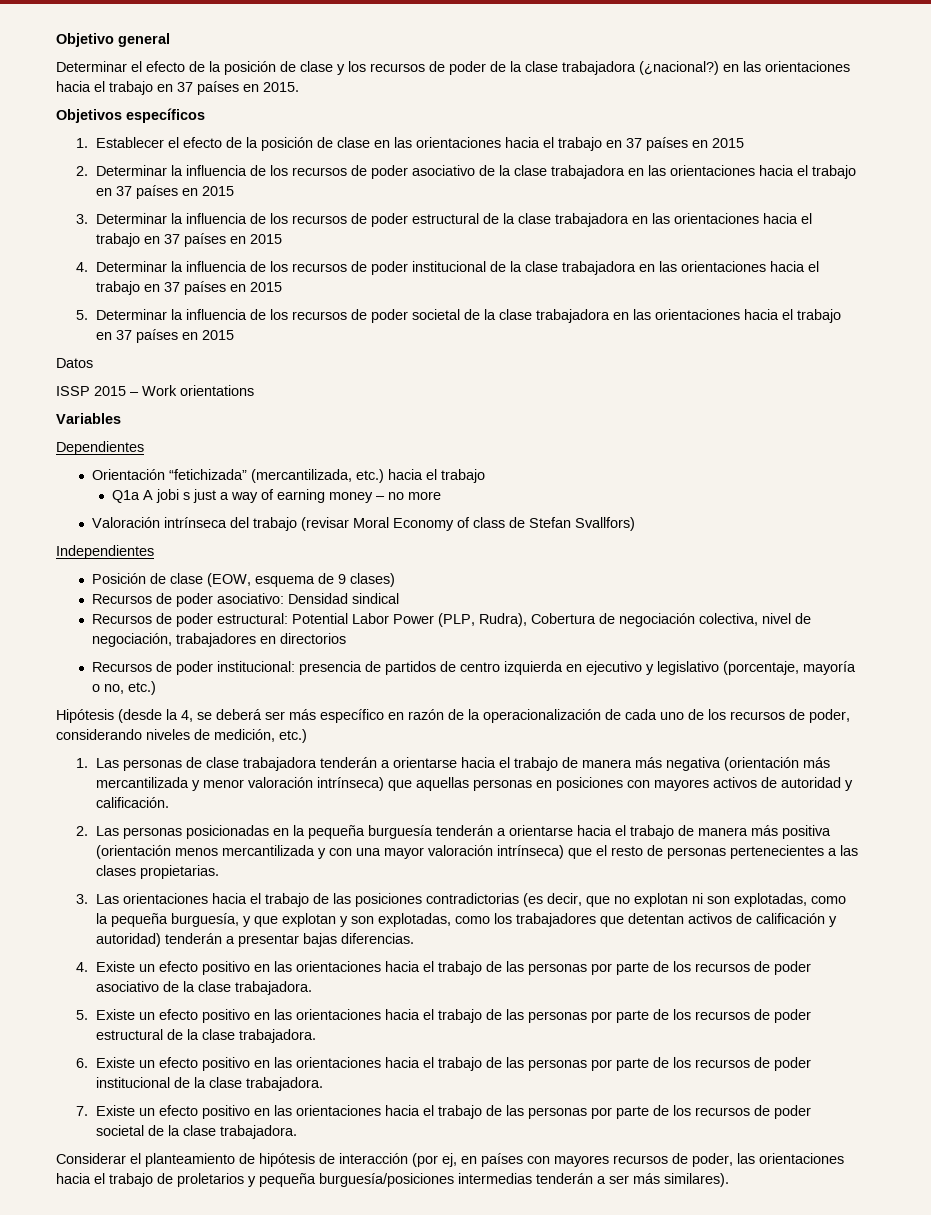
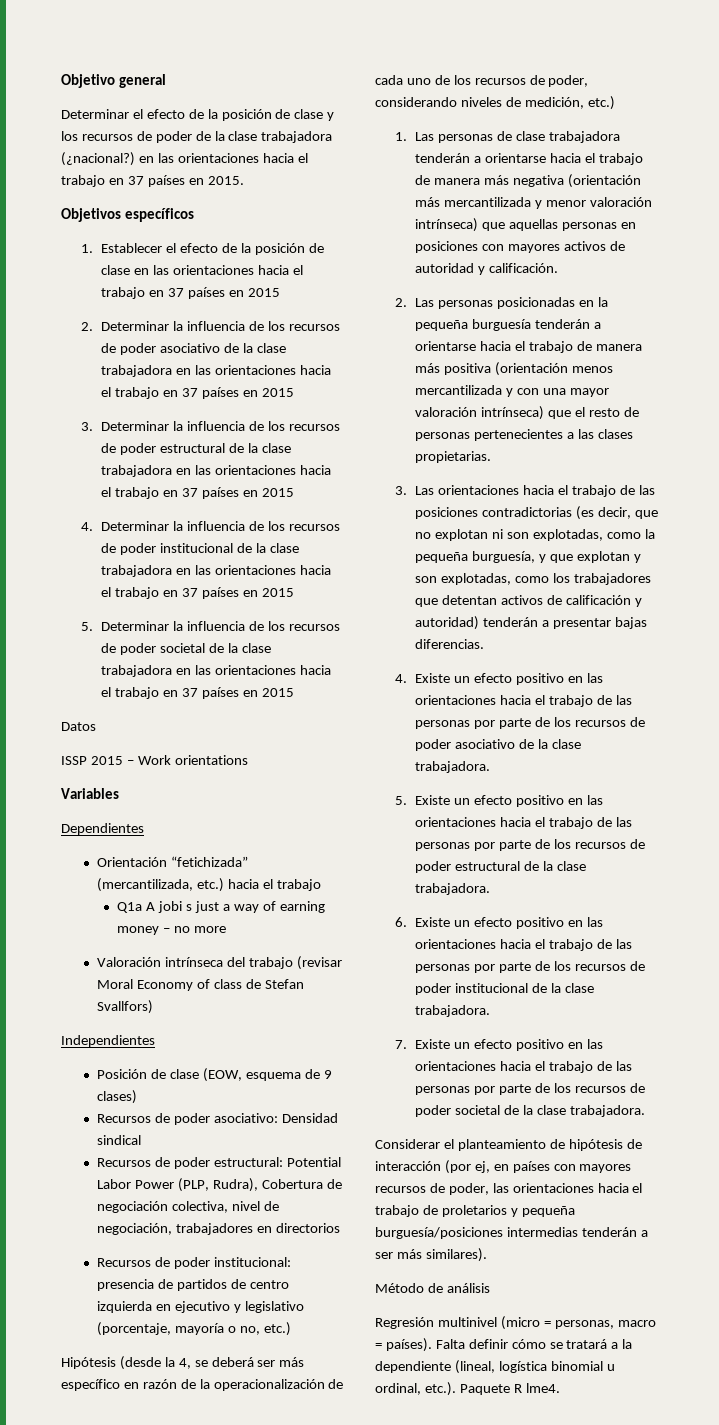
+ Método de análisis
+ Regresión multinivel (micro = personas, macro = países). Falta definir cómo se tratará a la dependiente (lineal, logística binomial u ordinal, etc.). Paquete R lme4.

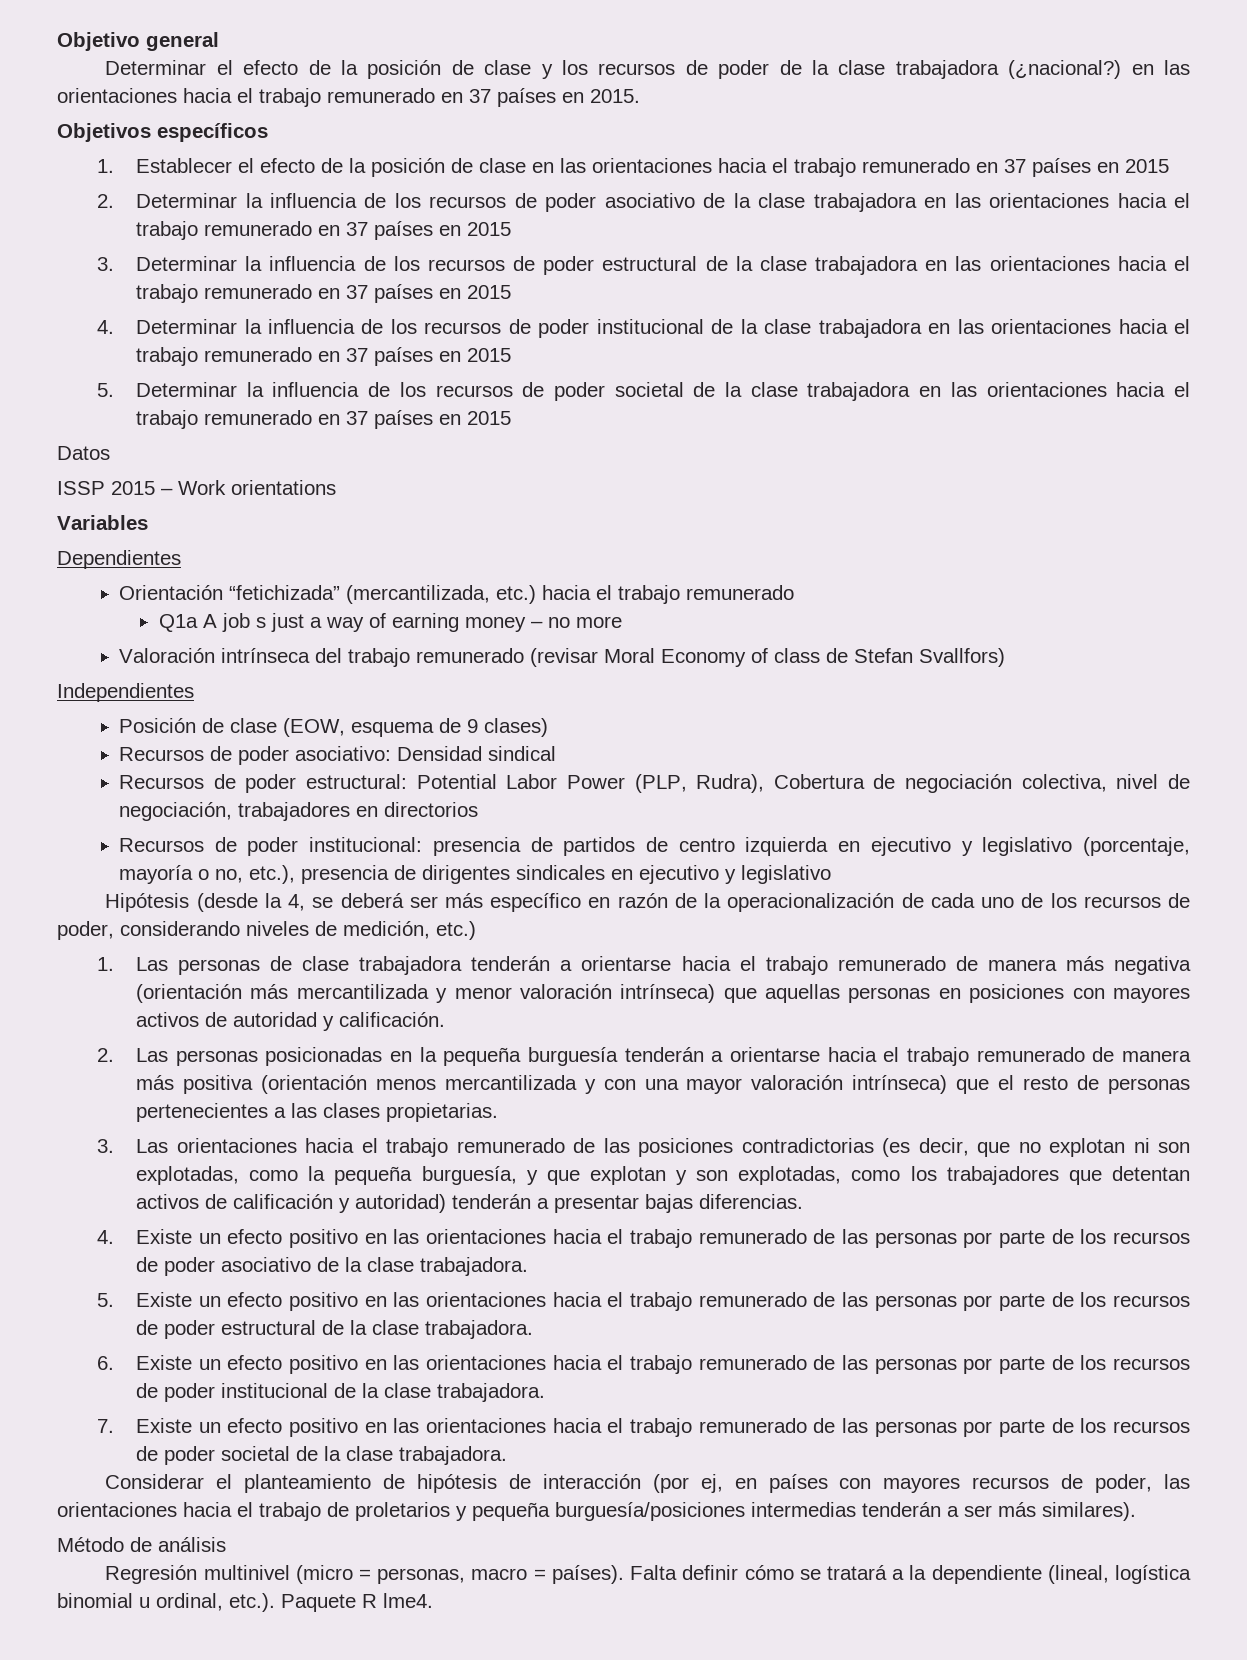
- Determinar el efecto de la posición de clase y los recursos de poder de la clase trabajadora (¿nacional?) en las orientaciones hacia el trabajo en 37 países en 2015.
+ Determinar el efecto de la posición de clase y los recursos de poder de la clase trabajadora (¿nacional?) en las orientaciones hacia el trabajo remunerado en 37 países en 2015.
- 1. Establecer el efecto de la posición de clase en las orientaciones hacia el trabajo en 37 países en 2015
+ 1. Establecer el efecto de la posición de clase en las orientaciones hacia el trabajo remunerado en 37 países en 2015
- 2. Determinar la influencia de los recursos de poder asociativo de la clase trabajadora en las orientaciones hacia el trabajo en 37 países en 2015
+ 2. Determinar la influencia de los recursos de poder asociativo de la clase trabajadora en las orientaciones hacia el trabajo remunerado en 37 países en 2015
- 3. Determinar la influencia de los recursos de poder estructural de la clase trabajadora en las orientaciones hacia el trabajo en 37 países en 2015
+ 3. Determinar la influencia de los recursos de poder estructural de la clase trabajadora en las orientaciones hacia el trabajo remunerado en 37 países en 2015
- 4. Determinar la influencia de los recursos de poder institucional de la clase trabajadora en las orientaciones hacia el trabajo en 37 países en 2015
+ 4. Determinar la influencia de los recursos de poder institucional de la clase trabajadora en las orientaciones hacia el trabajo remunerado en 37 países en 2015
- 5. Determinar la influencia de los recursos de poder societal de la clase trabajadora en las orientaciones hacia el trabajo en 37 países en 2015
+ 5. Determinar la influencia de los recursos de poder societal de la clase trabajadora en las orientaciones hacia el trabajo remunerado en 37 países en 2015
- Orientación “fetichizada” (mercantilizada, etc.) hacia el trabajo
+ Orientación “fetichizada” (mercantilizada, etc.) hacia el trabajo remunerado
- Q1a A jobi s just a way of earning money – no more
+ Q1a A job s just a way of earning money – no more
- Valoración intrínseca del trabajo (revisar Moral Economy of class de Stefan Svallfors)
+ Valoración intrínseca del trabajo remunerado (revisar Moral Economy of class de Stefan Svallfors)
- Recursos de poder institucional: presencia de partidos de centro izquierda en ejecutivo y legislativo (porcentaje, mayoría o no, etc.)
+ Recursos de poder institucional: presencia de partidos de centro izquierda en ejecutivo y legislativo (porcentaje, mayoría o no, etc.), presencia de dirigentes sindicales en ejecutivo y legislativo
- 1. Las personas de clase trabajadora tenderán a orientarse hacia el trabajo de manera más negativa (orientación más mercantilizada y menor valoración intrínseca) que aquellas personas en posiciones con mayores activos de autoridad y calificación.
+ 1. Las personas de clase trabajadora tenderán a orientarse hacia el trabajo remunerado de manera más negativa (orientación más mercantilizada y menor valoración intrínseca) que aquellas personas en posiciones con mayores activos de autoridad y calificación.
- 2. Las personas posicionadas en la pequeña burguesía tenderán a orientarse hacia el trabajo de manera más positiva (orientación menos mercantilizada y con una mayor valoración intrínseca) que el resto de personas pertenecientes a las clases propietarias.
+ 2. Las personas posicionadas en la pequeña burguesía tenderán a orientarse hacia el trabajo remunerado de manera más positiva (orientación menos mercantilizada y con una mayor valoración intrínseca) que el resto de personas pertenecientes a las clases propietarias.
- 3. Las orientaciones hacia el trabajo de las posiciones contradictorias (es decir, que no explotan ni son explotadas, como la pequeña burguesía, y que explotan y son explotadas, como los trabajadores que detentan activos de calificación y autoridad) tenderán a presentar bajas diferencias.
+ 3. Las orientaciones hacia el trabajo remunerado de las posiciones contradictorias (es decir, que no explotan ni son explotadas, como la pequeña burguesía, y que explotan y son explotadas, como los trabajadores que detentan activos de calificación y autoridad) tenderán a presentar bajas diferencias.
- 4. Existe un efecto positivo en las orientaciones hacia el trabajo de las personas por parte de los recursos de poder asociativo de la clase trabajadora.
+ 4. Existe un efecto positivo en las orientaciones hacia el trabajo remunerado de las personas por parte de los recursos de poder asociativo de la clase trabajadora.
- 5. Existe un efecto positivo en las orientaciones hacia el trabajo de las personas por parte de los recursos de poder estructural de la clase trabajadora.
+ 5. Existe un efecto positivo en las orientaciones hacia el trabajo remunerado de las personas por parte de los recursos de poder estructural de la clase trabajadora.
- 6. Existe un efecto positivo en las orientaciones hacia el trabajo de las personas por parte de los recursos de poder institucional de la clase trabajadora.
+ 6. Existe un efecto positivo en las orientaciones hacia el trabajo remunerado de las personas por parte de los recursos de poder institucional de la clase trabajadora.
- 7. Existe un efecto positivo en las orientaciones hacia el trabajo de las personas por parte de los recursos de poder societal de la clase trabajadora.
+ 7. Existe un efecto positivo en las orientaciones hacia el trabajo remunerado de las personas por parte de los recursos de poder societal de la clase trabajadora.

